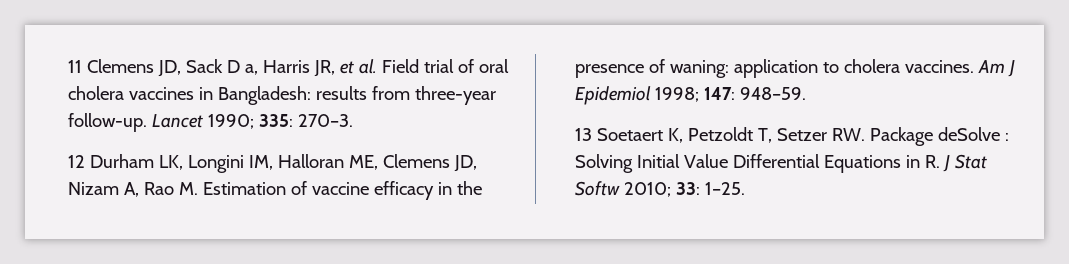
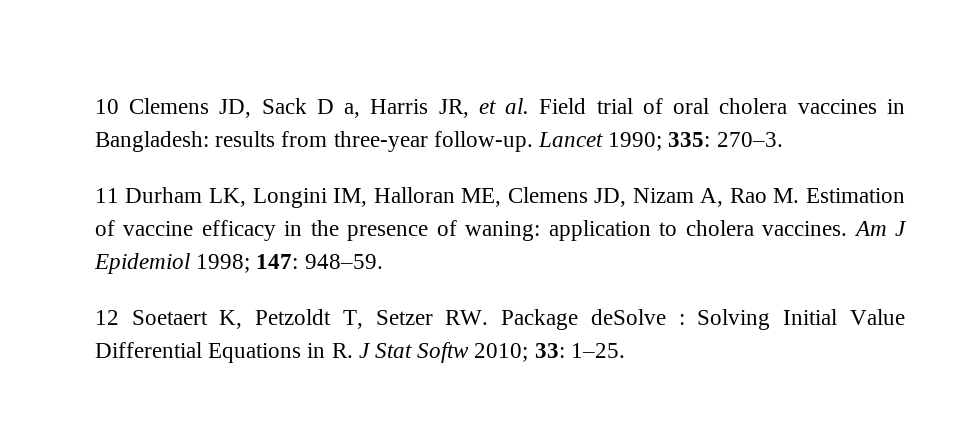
- 11 Clemens JD, Sack D a, Harris JR, et al. Field trial of oral cholera vaccines in Bangladesh: results from three-year follow-up.
+ 10 Clemens JD, Sack D a, Harris JR, et al. Field trial of oral cholera vaccines in Bangladesh: results from three-year follow-up.
- 12 Durham LK, Longini IM, Halloran ME, Clemens JD, Nizam A, Rao M. Estimation of vaccine efficacy in the presence of waning: application to cholera vaccines.
+ 11 Durham LK, Longini IM, Halloran ME, Clemens JD, Nizam A, Rao M. Estimation of vaccine efficacy in the presence of waning: application to cholera vaccines.
- 13 Soetaert K, Petzoldt T, Setzer RW. Package deSolve : Solving Initial Value Differential Equations in R. J Stat Softw 2010; 33: 1–25.
+ 12 Soetaert K, Petzoldt T, Setzer RW. Package deSolve : Solving Initial Value Differential Equations in R. J Stat Softw 2010; 33: 1–25.

